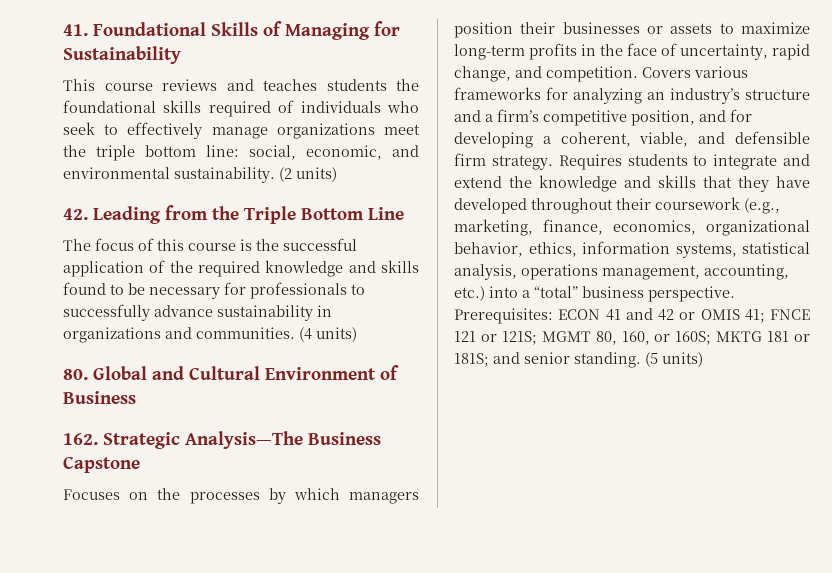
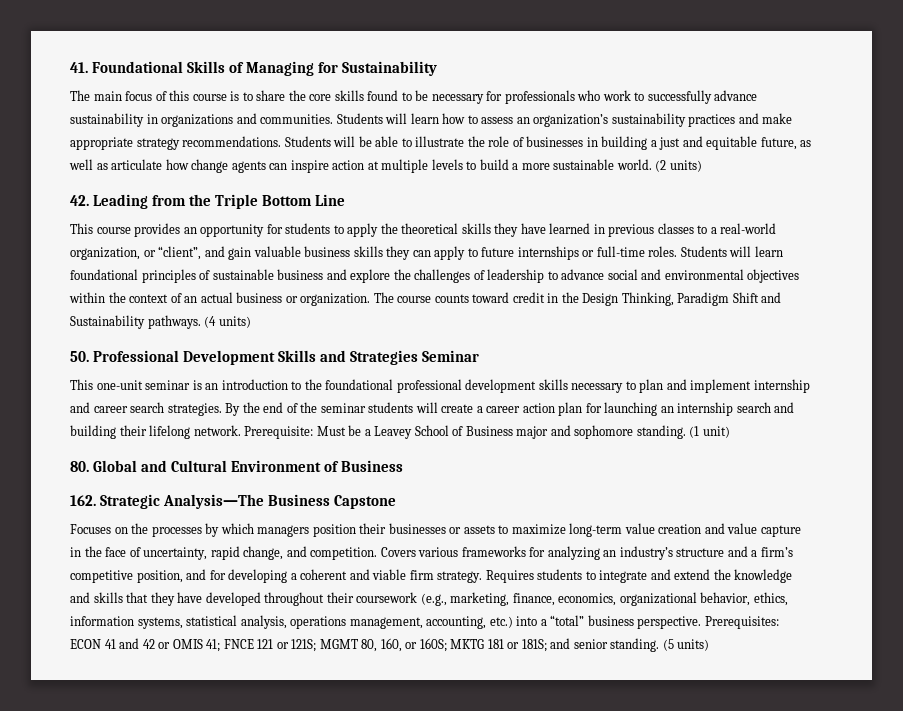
- This course reviews and teaches students the foundational skills required of individuals who seek to effectively manage organizations meet the triple bottom line: social, economic, and environmental sustainability.
+ The main focus of this course is to share the core skills found to be necessary for professionals who work to successfully advance sustainability in organizations and communities. Students will learn how to assess an organization’s sustainability practices and make appropriate strategy recommendations. Students will be able to illustrate the role of businesses in building a just and equitable future, as well as articulate how change agents can inspire action at multiple levels to build a more sustainable world.
- The focus of this course is the successful application of the required knowledge and skills found to be necessary for professionals to successfully advance sustainability in organizations and communities. (4 units)
+ This course provides an opportunity for students to apply the theoretical skills they have learned in previous classes to a real-world organization, or “client”, and gain valuable business skills they can apply to future internships or full-time roles. Students will learn foundational principles of sustainable business and explore the challenges of leadership to advance social and environmental objectives within the context of an actual business or organization. The course counts toward credit in the Design Thinking, Paradigm Shift and Sustainability pathways. (4 units)
+ 50. Professional Development Skills and Strategies Seminar
+ This one-unit seminar is an introduction to the foundational professional development skills necessary to plan and implement internship and career search strategies. By the end of the seminar students will create a career action plan for launching an internship search and building their lifelong network. Prerequisite: Must be a Leavey School of Business major and sophomore standing. (1 unit)
- Focuses on the processes by which managers position their businesses or assets to maximize long-term profits in the face of uncertainty, rapid change, and competition.
+ Focuses on the processes by which managers position their businesses or assets to maximize long-term value creation and value capture in the face of uncertainty, rapid change, and competition.
- Covers various frameworks for analyzing an industry’s structure and a firm’s competitive position, and for developing a coherent, viable, and defensible firm strategy.
+ Covers various frameworks for analyzing an industry’s structure and a firm’s competitive position, and for developing a coherent and viable firm strategy.

